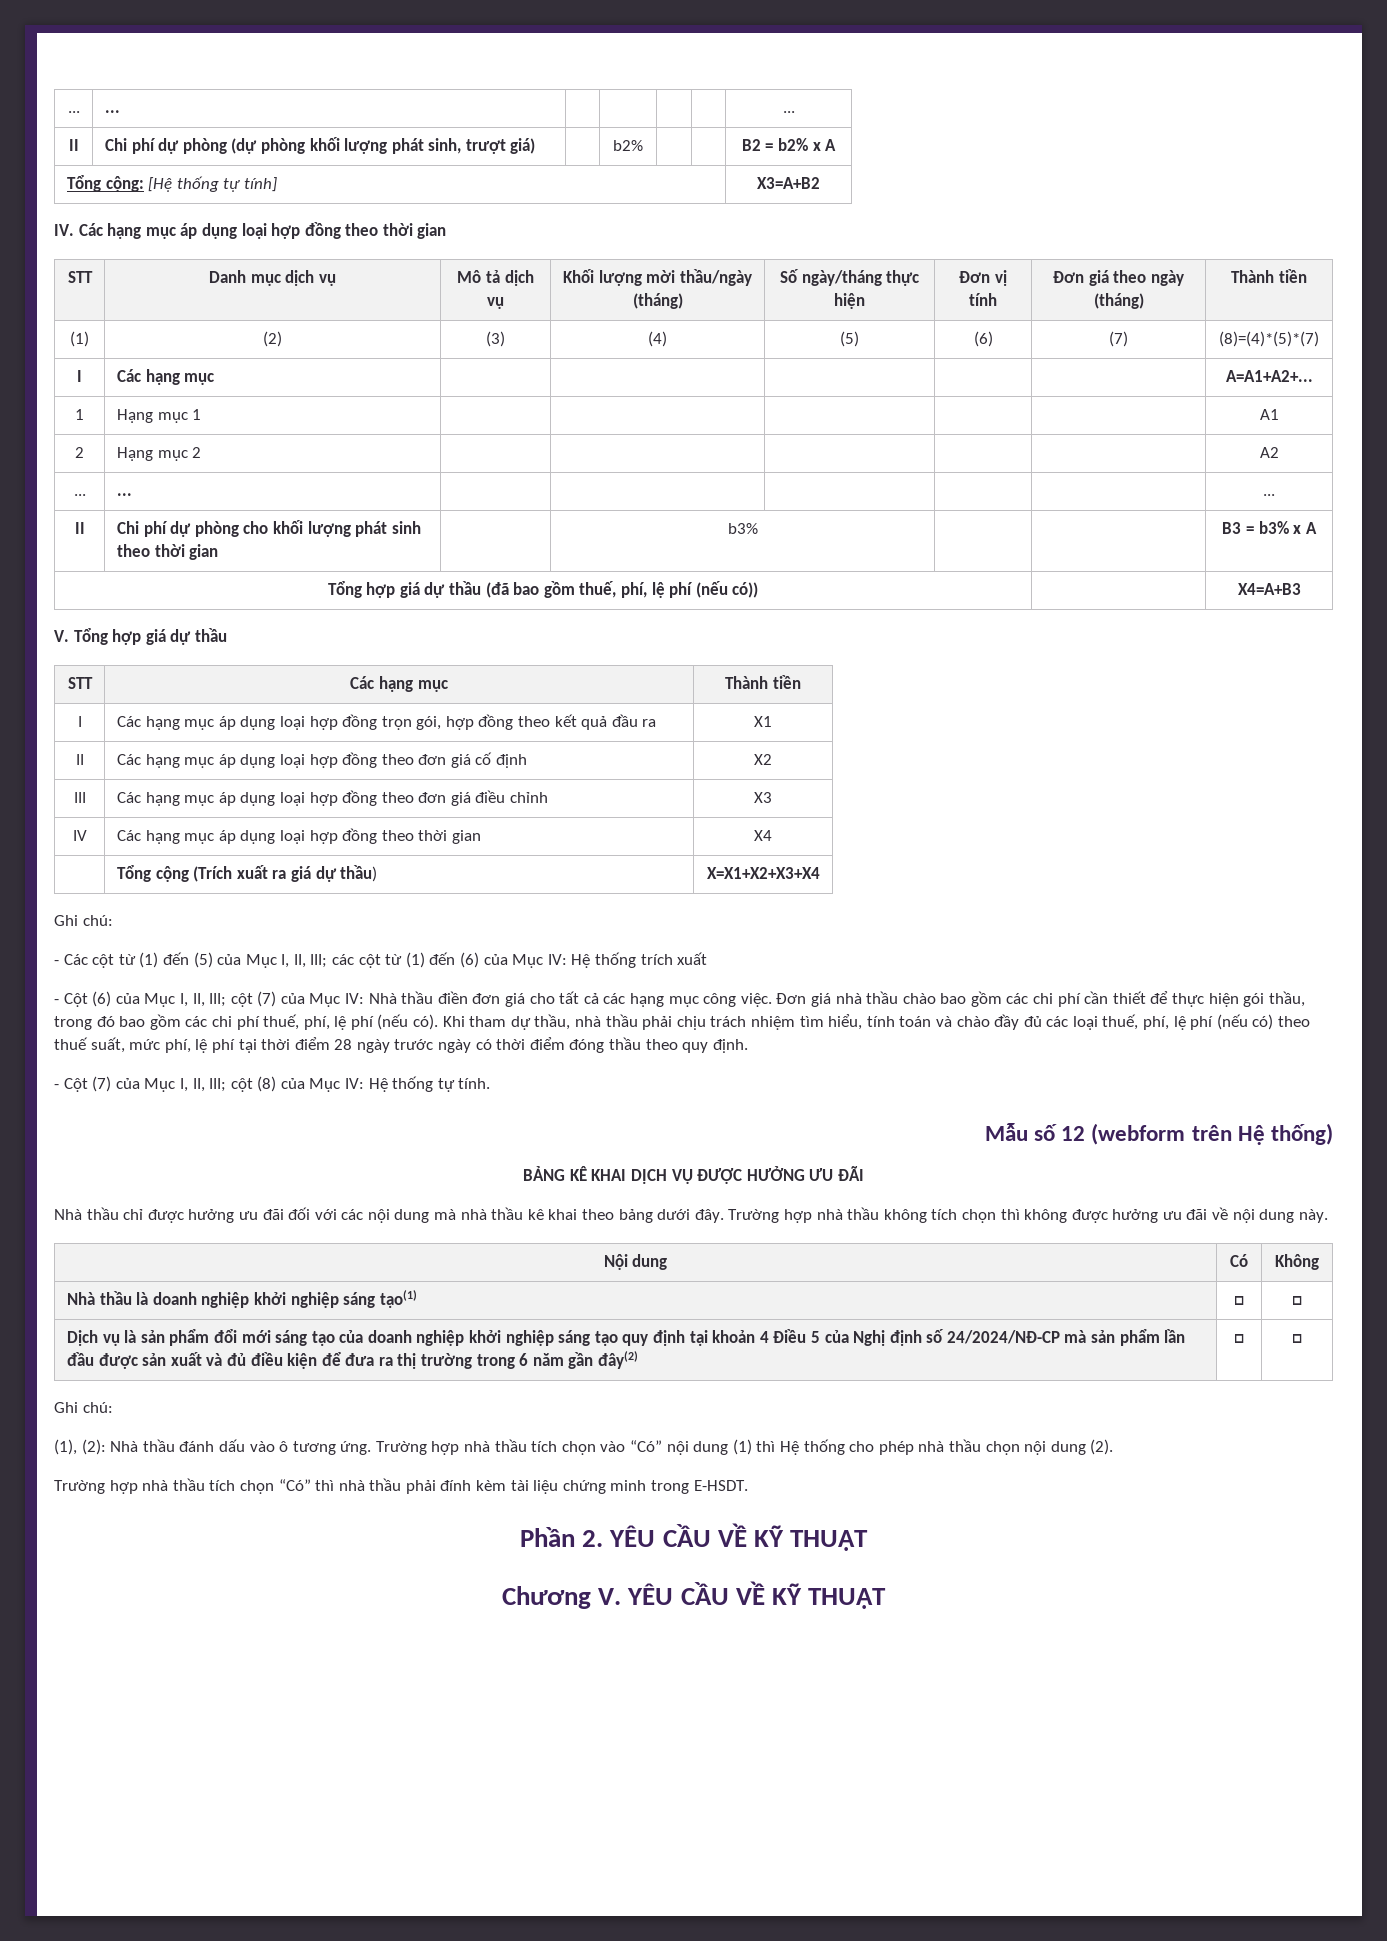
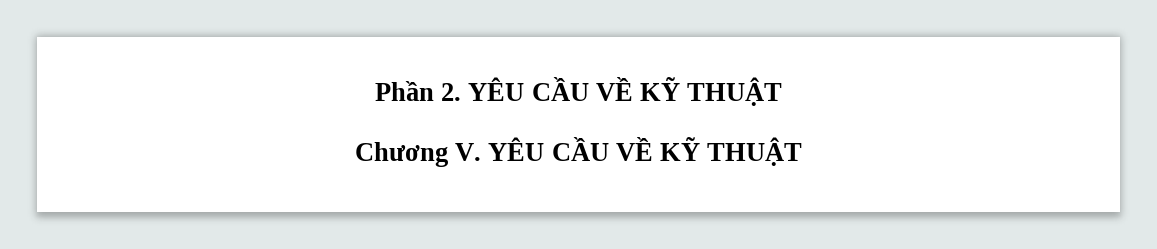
- ... | ... | | | | | ...
- II | Chi phí dự phòng (dự phòng khối lượng phát sinh, trượt giá) | | b2% | | | B2 = b2% x A
- Tổng cộng: [Hệ thống tự tính] | X3=A+B2
- IV. Các hạng mục áp dụng loại hợp đồng theo thời gian
- STT | Danh mục dịch vụ | Mô tả dịch vụ | Khối lượng mời thầu/ngày (tháng) | Số ngày/tháng thực hiện | Đơn vị tính | Đơn giá theo ngày (tháng) | Thành tiền
- (1) | (2) | (3) | (4) | (5) | (6) | (7) | (8)=(4)*(5)*(7)
- I | Các hạng mục | | | | | | A=A1+A2+...
- 1 | Hạng mục 1 | | | | | | A1
- 2 | Hạng mục 2 | | | | | | A2
- ... | ... | | | | | | ...
- II | Chi phí dự phòng cho khối lượng phát sinh theo thời gian | | b3% | | | B3 = b3% x A
- Tổng hợp giá dự thầu (đã bao gồm thuế, phí, lệ phí (nếu có)) | | X4=A+B3
- V. Tổng hợp giá dự thầu
- STT | Các hạng mục | Thành tiền
- I | Các hạng mục áp dụng loại hợp đồng trọn gói, hợp đồng theo kết quả đầu ra | X1
- II | Các hạng mục áp dụng loại hợp đồng theo đơn giá cố định | X2
- III | Các hạng mục áp dụng loại hợp đồng theo đơn giá điều chỉnh | X3
- IV | Các hạng mục áp dụng loại hợp đồng theo thời gian | X4
- | Tổng cộng (Trích xuất ra giá dự thầu) | X=X1+X2+X3+X4
- Ghi chú:
- - Các cột từ (1) đến (5) của Mục I, II, III; các cột từ (1) đến (6) của Mục IV: Hệ thống trích xuất
- - Cột (6) của Mục I, II, III; cột (7) của Mục IV: Nhà thầu điền đơn giá cho tất cả các hạng mục công việc. Đơn giá nhà thầu chào bao gồm các chi phí cần thiết để thực hiện gói thầu, trong đó bao gồm các chi phí thuế, phí, lệ phí (nếu có). Khi tham dự thầu, nhà thầu phải chịu trách nhiệm tìm hiểu, tính toán và chào đầy đủ các loại thuế, phí, lệ phí (nếu có) theo thuế suất, mức phí, lệ phí tại thời điểm 28 ngày trước ngày có thời điểm đóng thầu theo quy định.
- - Cột (7) của Mục I, II, III; cột (8) của Mục IV: Hệ thống tự tính.
- Mẫu số 12 (webform trên Hệ thống)
- BẢNG KÊ KHAI DỊCH VỤ ĐƯỢC HƯỞNG ƯU ĐÃI
- Nhà thầu chỉ được hưởng ưu đãi đối với các nội dung mà nhà thầu kê khai theo bảng dưới đây. Trường hợp nhà thầu không tích chọn thì không được hưởng ưu đãi về nội dung này.
- Nội dung | Có | Không
- Nhà thầu là doanh nghiệp khởi nghiệp sáng tạo(1) | □ | □
- Dịch vụ là sản phẩm đổi mới sáng tạo của doanh nghiệp khởi nghiệp sáng tạo quy định tại khoản 4 Điều 5 của Nghị định số 24/2024/NĐ-CP mà sản phẩm lần đầu được sản xuất và đủ điều kiện để đưa ra thị trường trong 6 năm gần đây(2) | □ | □
- Ghi chú:
- (1), (2): Nhà thầu đánh dấu vào ô tương ứng. Trường hợp nhà thầu tích chọn vào “Có” nội dung (1) thì Hệ thống cho phép nhà thầu chọn nội dung (2).
- Trường hợp nhà thầu tích chọn “Có” thì nhà thầu phải đính kèm tài liệu chứng minh trong E-HSDT.

